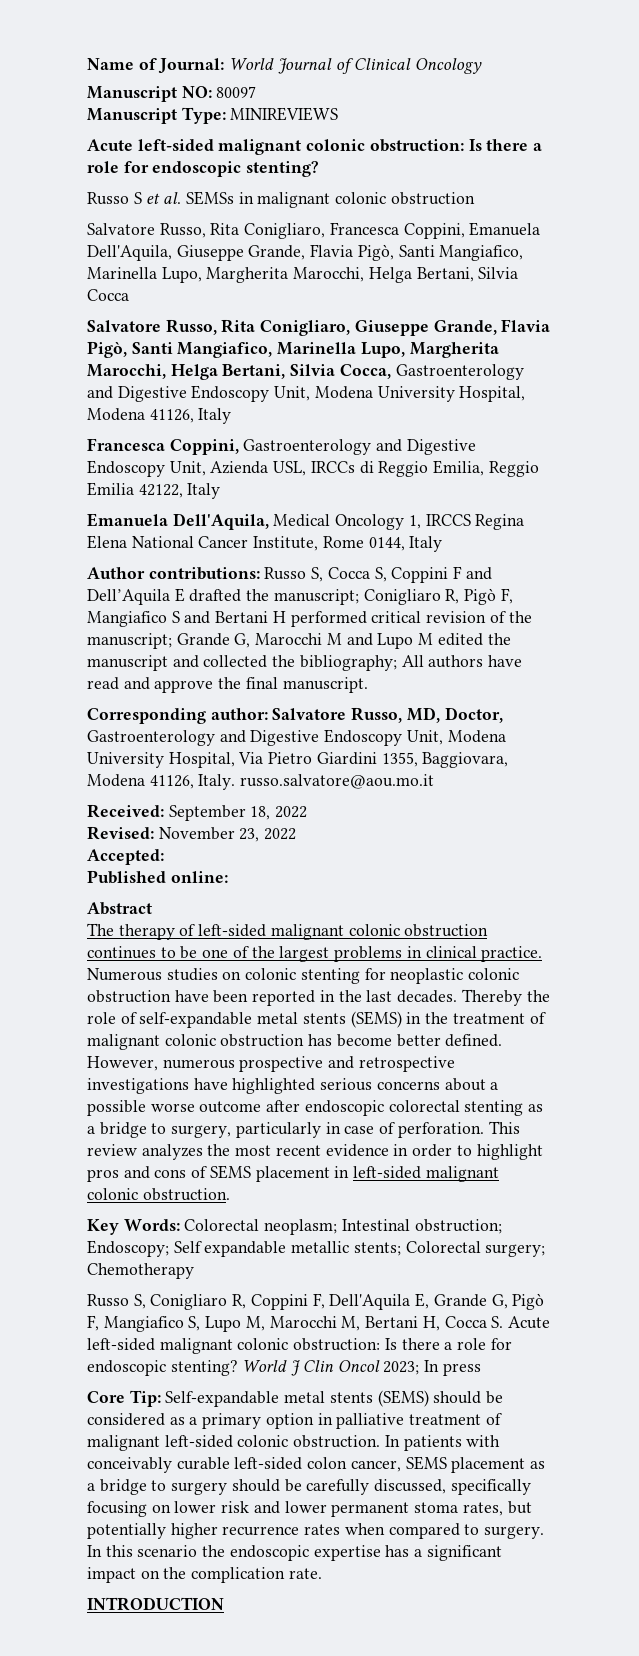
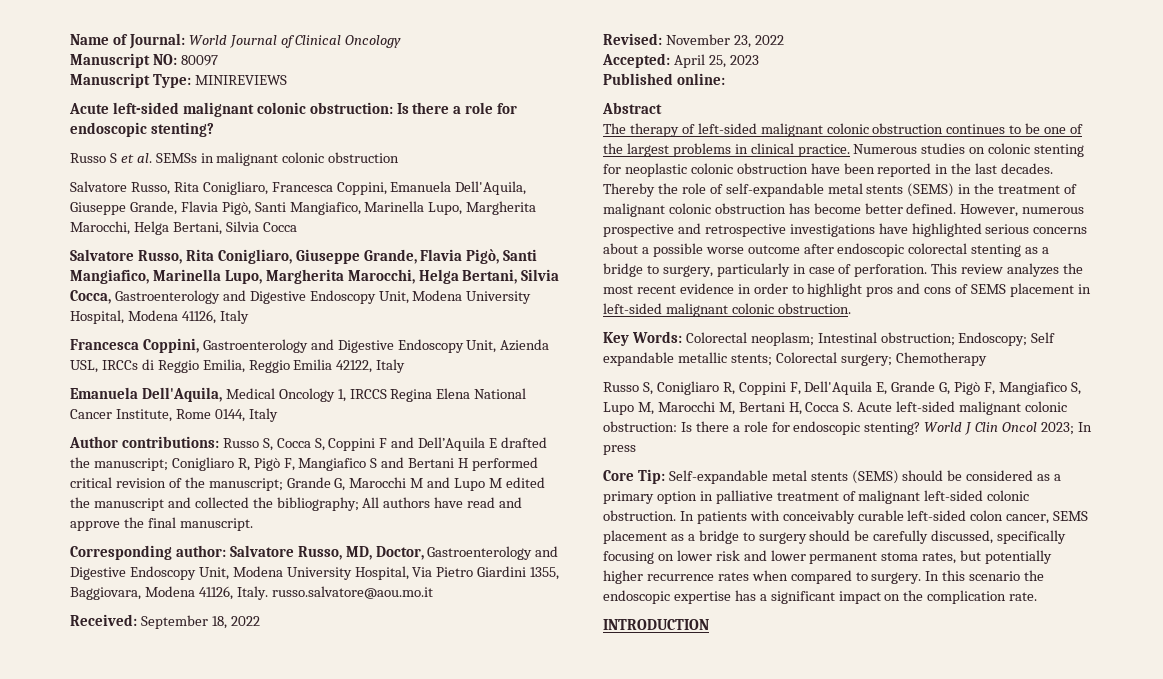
- Accepted:
+ Accepted: April 25, 2023

